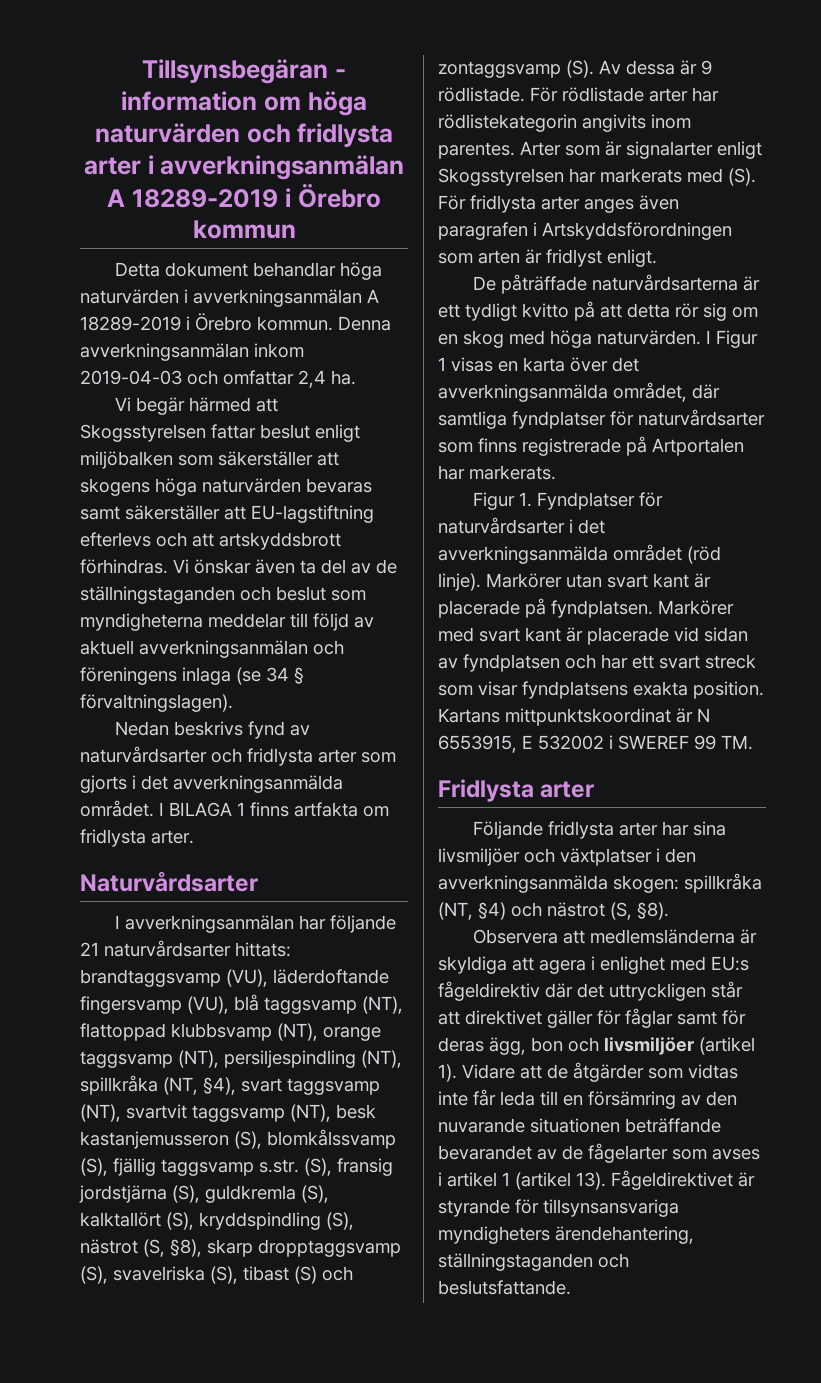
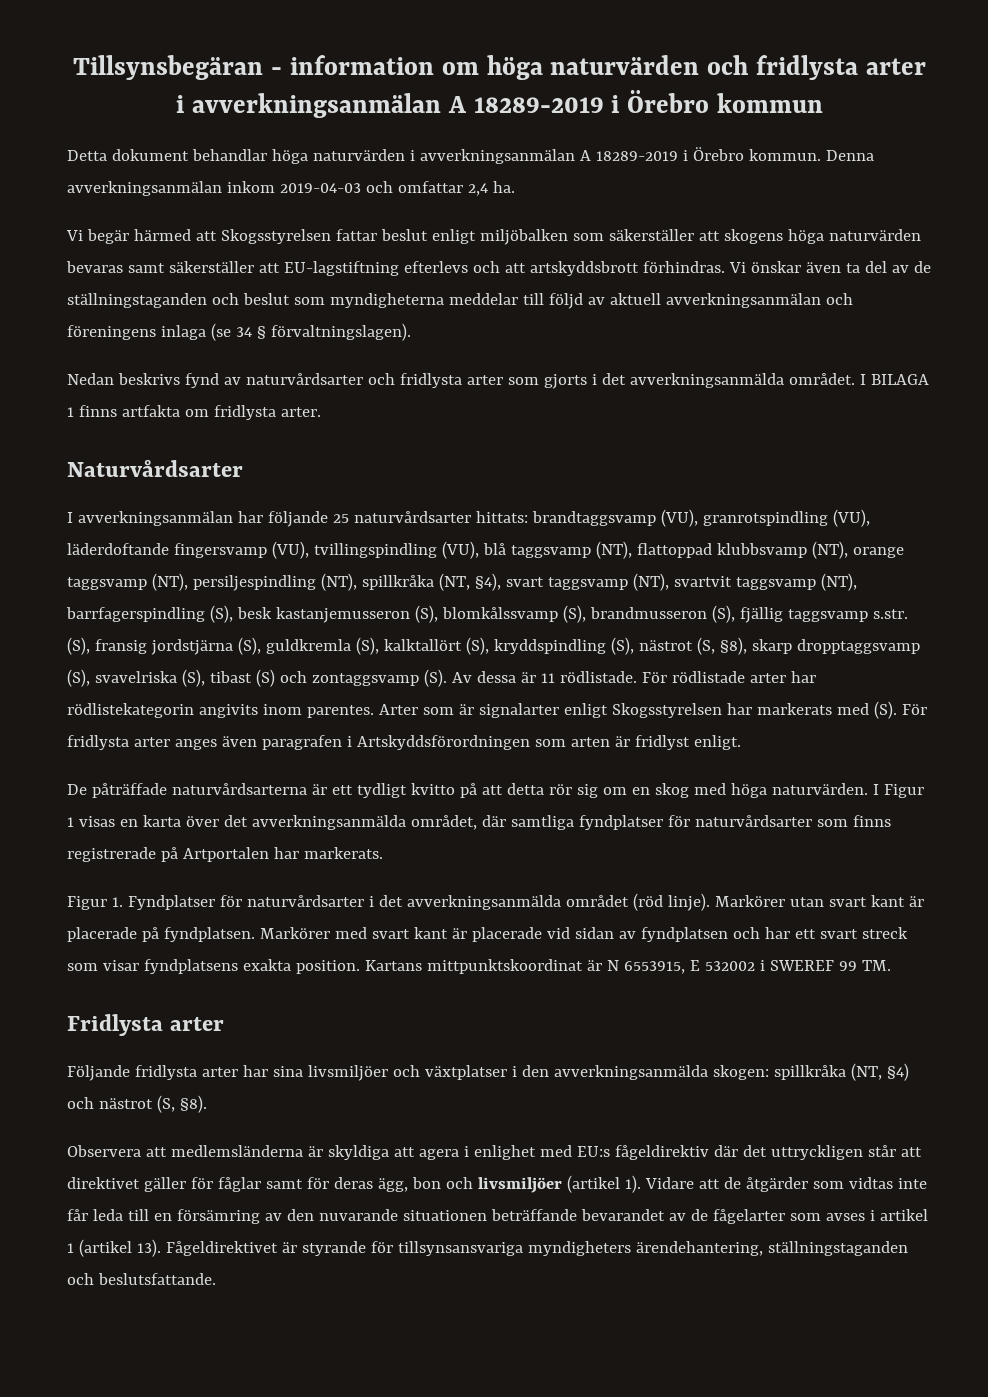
- I avverkningsanmälan har följande 21 naturvårdsarter hittats:
+ I avverkningsanmälan har följande 25 naturvårdsarter hittats:
- brandtaggsvamp (VU), läderdoftande fingersvamp (VU), blå taggsvamp (NT), flattoppad klubbsvamp (NT), orange taggsvamp (NT), persiljespindling (NT), spillkråka (NT, §4), svart taggsvamp (NT), svartvit taggsvamp (NT), besk kastanjemusseron (S), blomkålssvamp (S), fjällig taggsvamp s.str. (S), fransig jordstjärna (S), guldkremla (S), kalktallört (S), kryddspindling (S), nästrot (S, §8), skarp dropptaggsvamp (S), svavelriska (S), tibast (S) och zontaggsvamp (S). Av dessa är 9 rödlistade.
+ brandtaggsvamp (VU), granrotspindling (VU), läderdoftande fingersvamp (VU), tvillingspindling (VU), blå taggsvamp (NT), flattoppad klubbsvamp (NT), orange taggsvamp (NT), persiljespindling (NT), spillkråka (NT, §4), svart taggsvamp (NT), svartvit taggsvamp (NT), barrfagerspindling (S), besk kastanjemusseron (S), blomkålssvamp (S), brandmusseron (S), fjällig taggsvamp s.str. (S), fransig jordstjärna (S), guldkremla (S), kalktallört (S), kryddspindling (S), nästrot (S, §8), skarp dropptaggsvamp (S), svavelriska (S), tibast (S) och zontaggsvamp (S). Av dessa är 11 rödlistade.

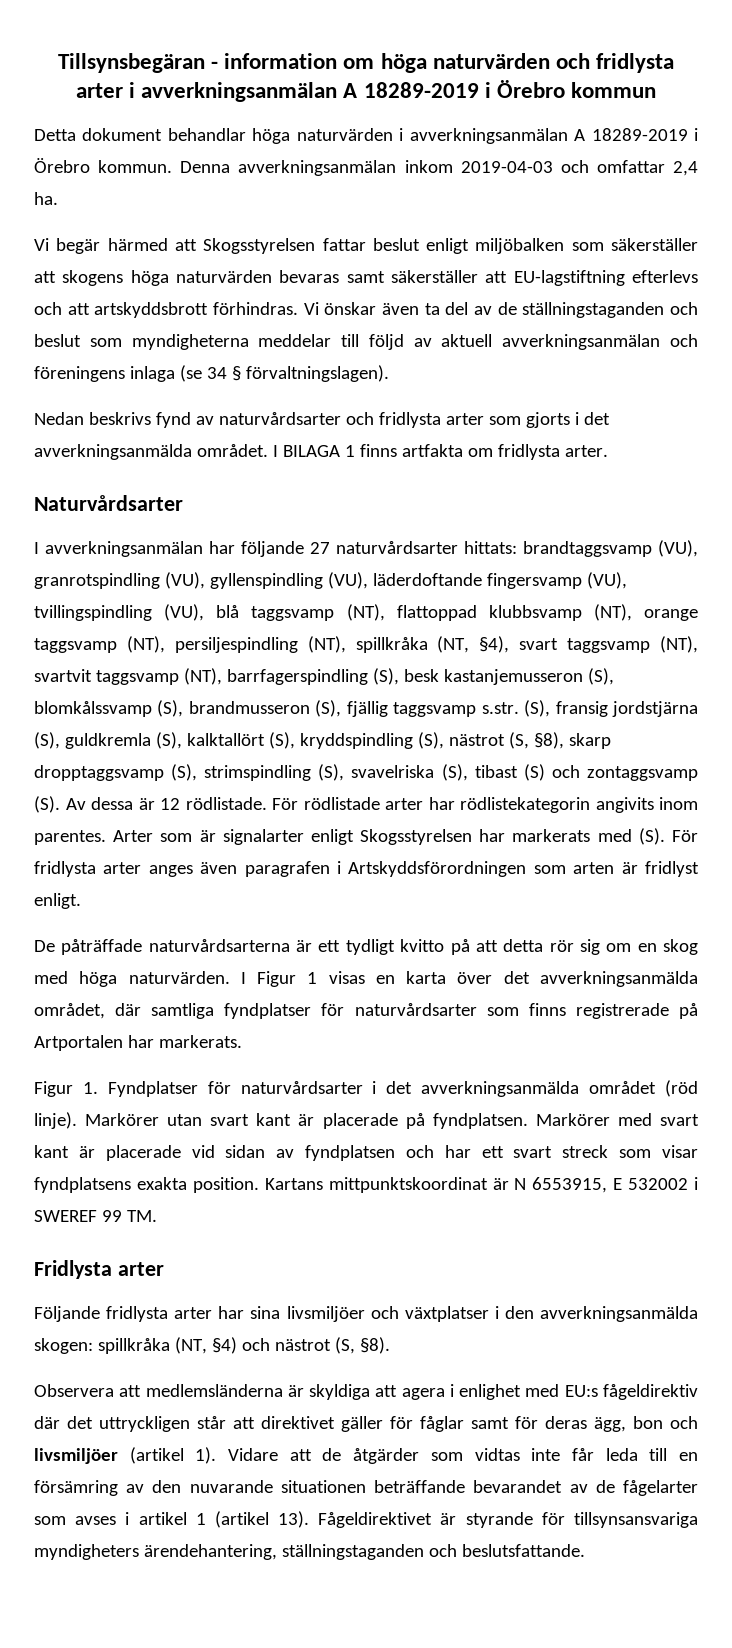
- I avverkningsanmälan har följande 25 naturvårdsarter hittats:
+ I avverkningsanmälan har följande 27 naturvårdsarter hittats:
- brandtaggsvamp (VU), granrotspindling (VU), läderdoftande fingersvamp (VU), tvillingspindling (VU), blå taggsvamp (NT), flattoppad klubbsvamp (NT), orange taggsvamp (NT), persiljespindling (NT), spillkråka (NT, §4), svart taggsvamp (NT), svartvit taggsvamp (NT), barrfagerspindling (S), besk kastanjemusseron (S), blomkålssvamp (S), brandmusseron (S), fjällig taggsvamp s.str. (S), fransig jordstjärna (S), guldkremla (S), kalktallört (S), kryddspindling (S), nästrot (S, §8), skarp dropptaggsvamp (S), svavelriska (S), tibast (S) och zontaggsvamp (S). Av dessa är 11 rödlistade.
+ brandtaggsvamp (VU), granrotspindling (VU), gyllenspindling (VU), läderdoftande fingersvamp (VU), tvillingspindling (VU), blå taggsvamp (NT), flattoppad klubbsvamp (NT), orange taggsvamp (NT), persiljespindling (NT), spillkråka (NT, §4), svart taggsvamp (NT), svartvit taggsvamp (NT), barrfagerspindling (S), besk kastanjemusseron (S), blomkålssvamp (S), brandmusseron (S), fjällig taggsvamp s.str. (S), fransig jordstjärna (S), guldkremla (S), kalktallört (S), kryddspindling (S), nästrot (S, §8), skarp dropptaggsvamp (S), strimspindling (S), svavelriska (S), tibast (S) och zontaggsvamp (S). Av dessa är 12 rödlistade.

